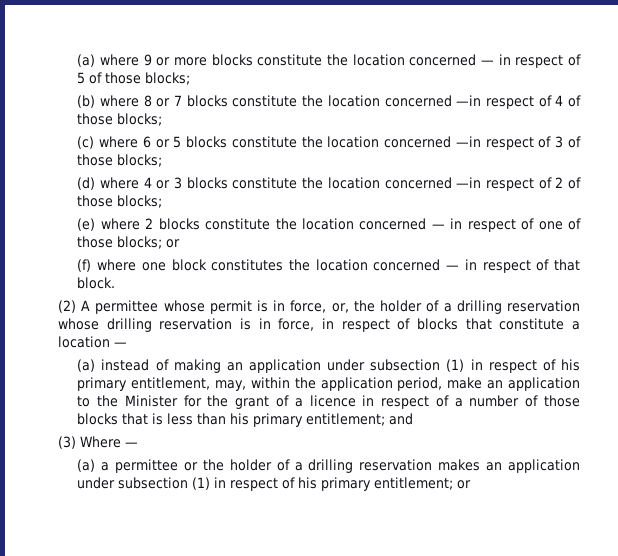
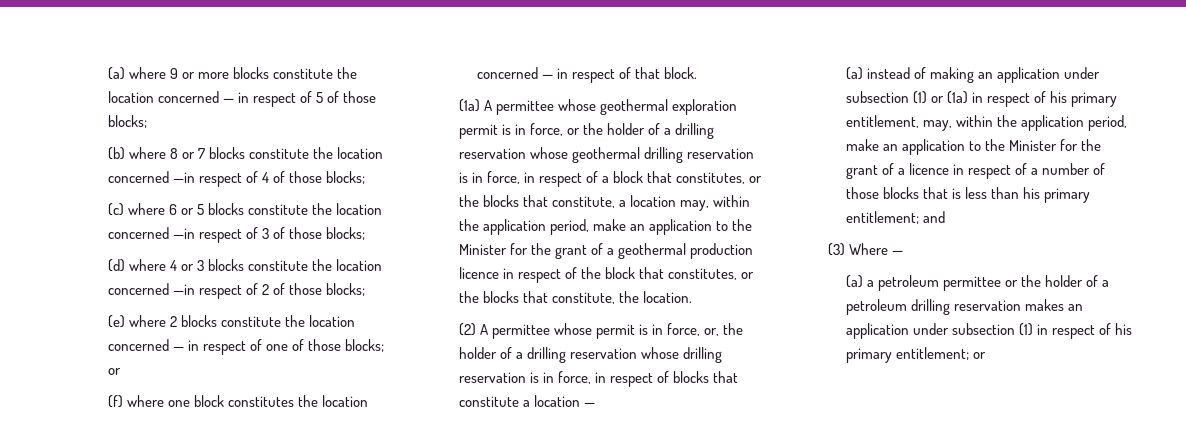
+ (1a) A permittee whose geothermal exploration permit is in force, or the holder of a drilling reservation whose geothermal drilling reservation is in force, in respect of a block that constitutes, or the blocks that constitute, a location may, within the application period, make an application to the Minister for the grant of a geothermal production licence in respect of the block that constitutes, or the blocks that constitute, the location.
- (a) instead of making an application under subsection (1) in respect of his primary entitlement, may, within the application period, make an application to the Minister for the grant of a licence in respect of a number of those blocks that is less than his primary entitlement; and
+ (a) instead of making an application under subsection (1) or (1a) in respect of his primary entitlement, may, within the application period, make an application to the Minister for the grant of a licence in respect of a number of those blocks that is less than his primary entitlement; and
- (a) a permittee or the holder of a drilling reservation makes an application under subsection (1) in respect of his primary entitlement; or
+ (a) a petroleum permittee or the holder of a petroleum drilling reservation makes an application under subsection (1) in respect of his primary entitlement; or

